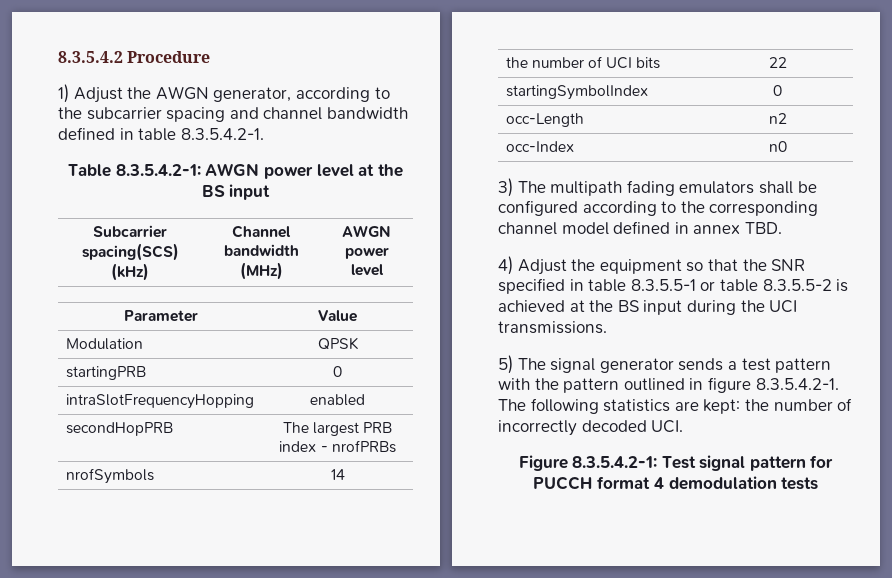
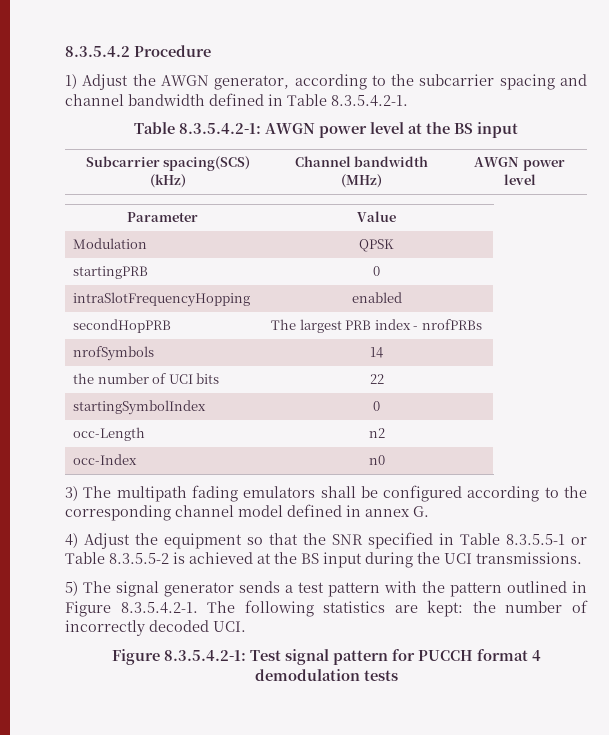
- 1) Adjust the AWGN generator, according to the subcarrier spacing and channel bandwidth defined in table 8.3.5.4.2-1.
+ 1) Adjust the AWGN generator, according to the subcarrier spacing and channel bandwidth defined in Table 8.3.5.4.2-1.
- 3) The multipath fading emulators shall be configured according to the corresponding channel model defined in annex TBD.
+ 3) The multipath fading emulators shall be configured according to the corresponding channel model defined in annex G.
- 4) Adjust the equipment so that the SNR specified in table 8.3.5.5-1 or table 8.3.5.5-2 is achieved at the BS input during the UCI transmissions.
+ 4) Adjust the equipment so that the SNR specified in Table 8.3.5.5-1 or Table 8.3.5.5-2 is achieved at the BS input during the UCI transmissions.
- 5) The signal generator sends a test pattern with the pattern outlined in figure 8.3.5.4.2-1. The following statistics are kept: the number of incorrectly decoded UCI.
+ 5) The signal generator sends a test pattern with the pattern outlined in Figure 8.3.5.4.2-1. The following statistics are kept: the number of incorrectly decoded UCI.

